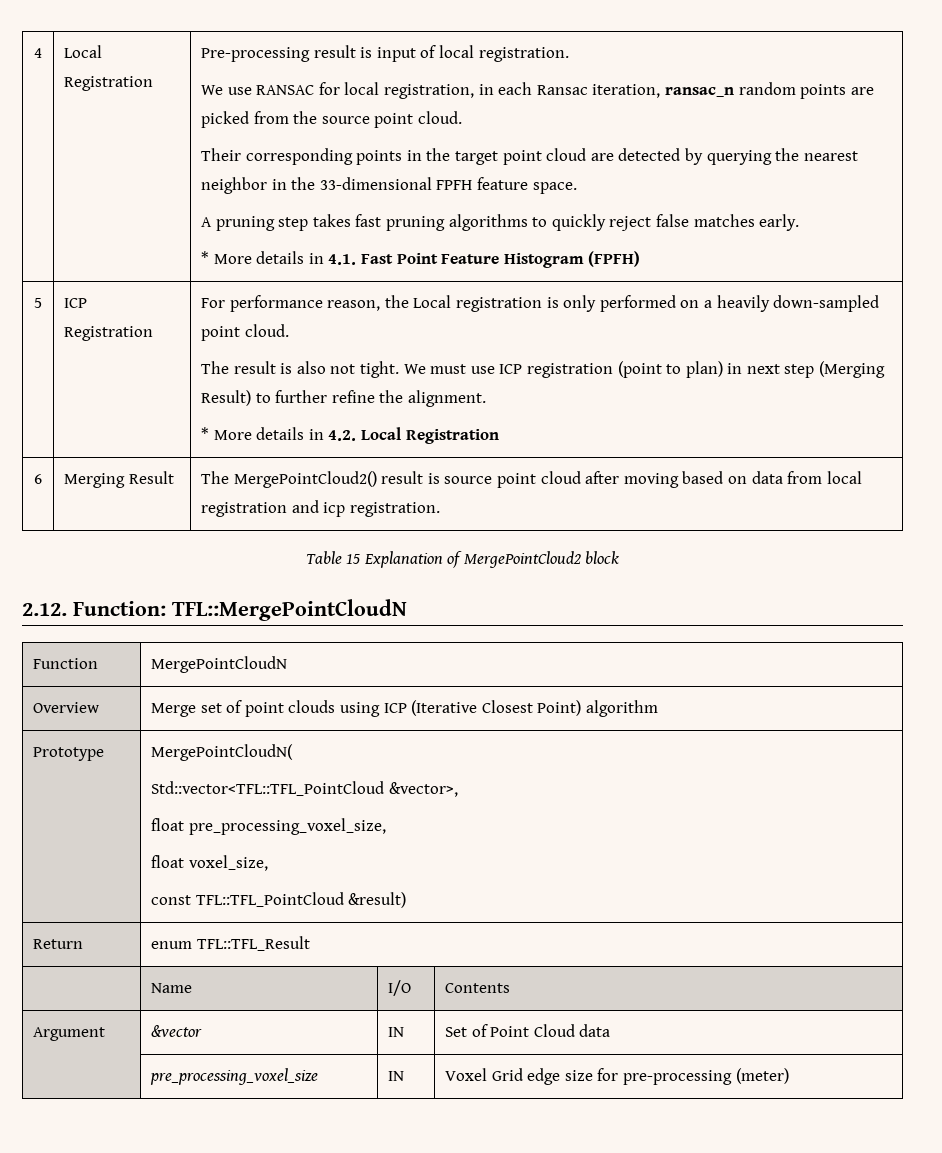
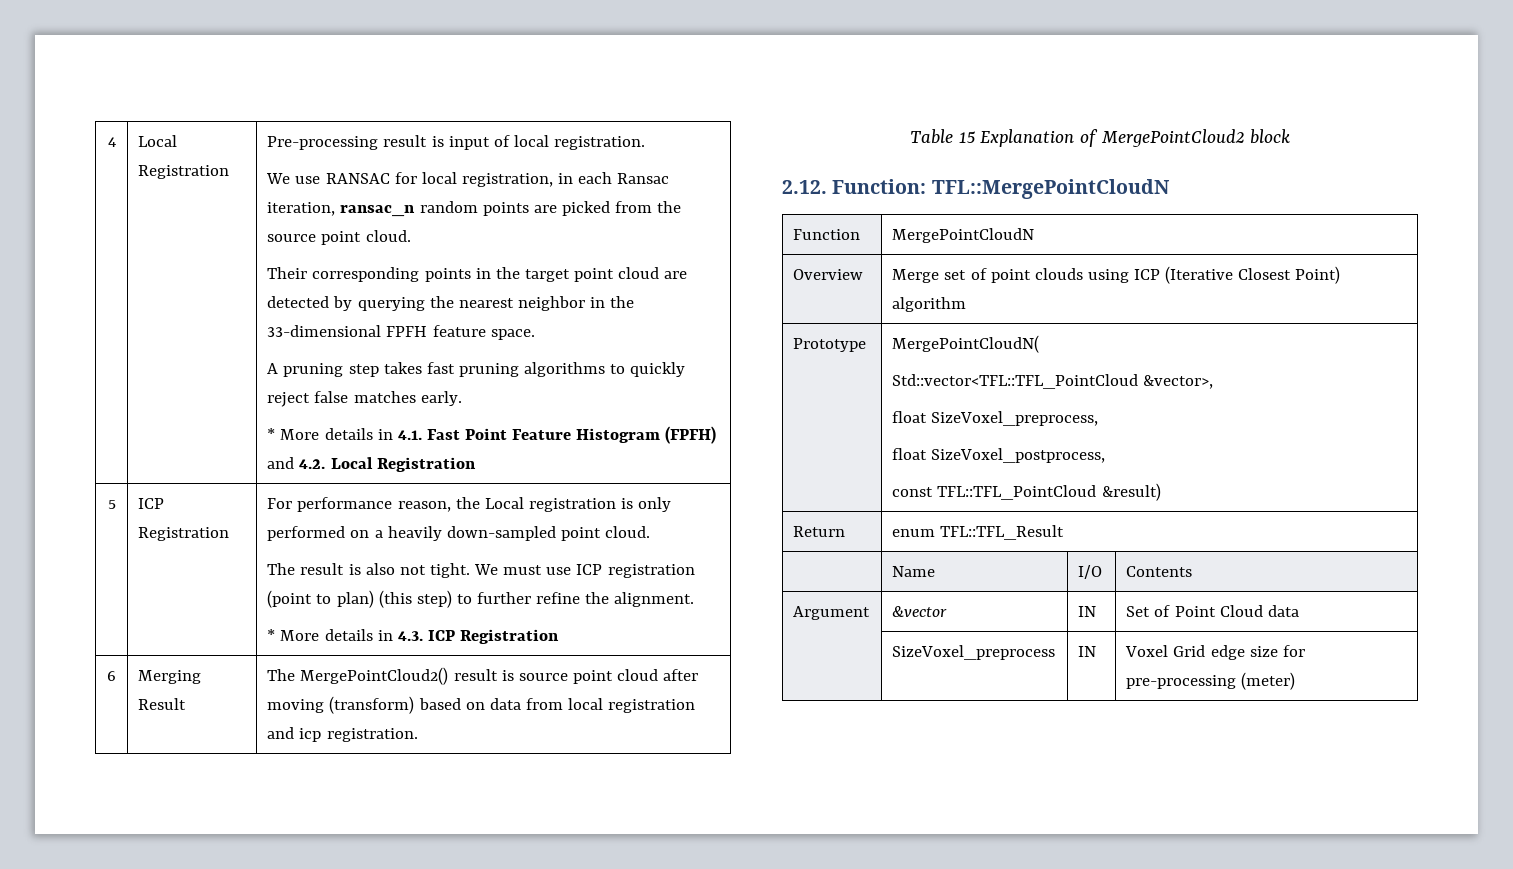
- * More details in 4.1. Fast Point Feature Histogram (FPFH)
+ * More details in 4.1. Fast Point Feature Histogram (FPFH) and 4.2. Local Registration
- We must use ICP registration (point to plan) in next step (Merging Result) to further refine the alignment.
+ We must use ICP registration (point to plan) (this step) to further refine the alignment.
- * More details in 4.2. Local Registration
+ * More details in 4.3. ICP Registration
- 6 | Merging Result | The MergePointCloud2() result is source point cloud after moving based on data from local registration and icp registration.
+ 6 | Merging Result | The MergePointCloud2() result is source point cloud after moving (transform) based on data from local registration and icp registration.
  Prototype | MergePointCloudN(
  Std::vector<TFL::TFL_PointCloud &vector>,
- float pre_processing_voxel_size,
- float voxel_size,
+ float SizeVoxel_preprocess,
+ float SizeVoxel_postprocess,
- | pre_processing_voxel_size | IN | Voxel Grid edge size for pre-processing (meter)
+ | SizeVoxel_preprocess | IN | Voxel Grid edge size for pre-processing (meter)

